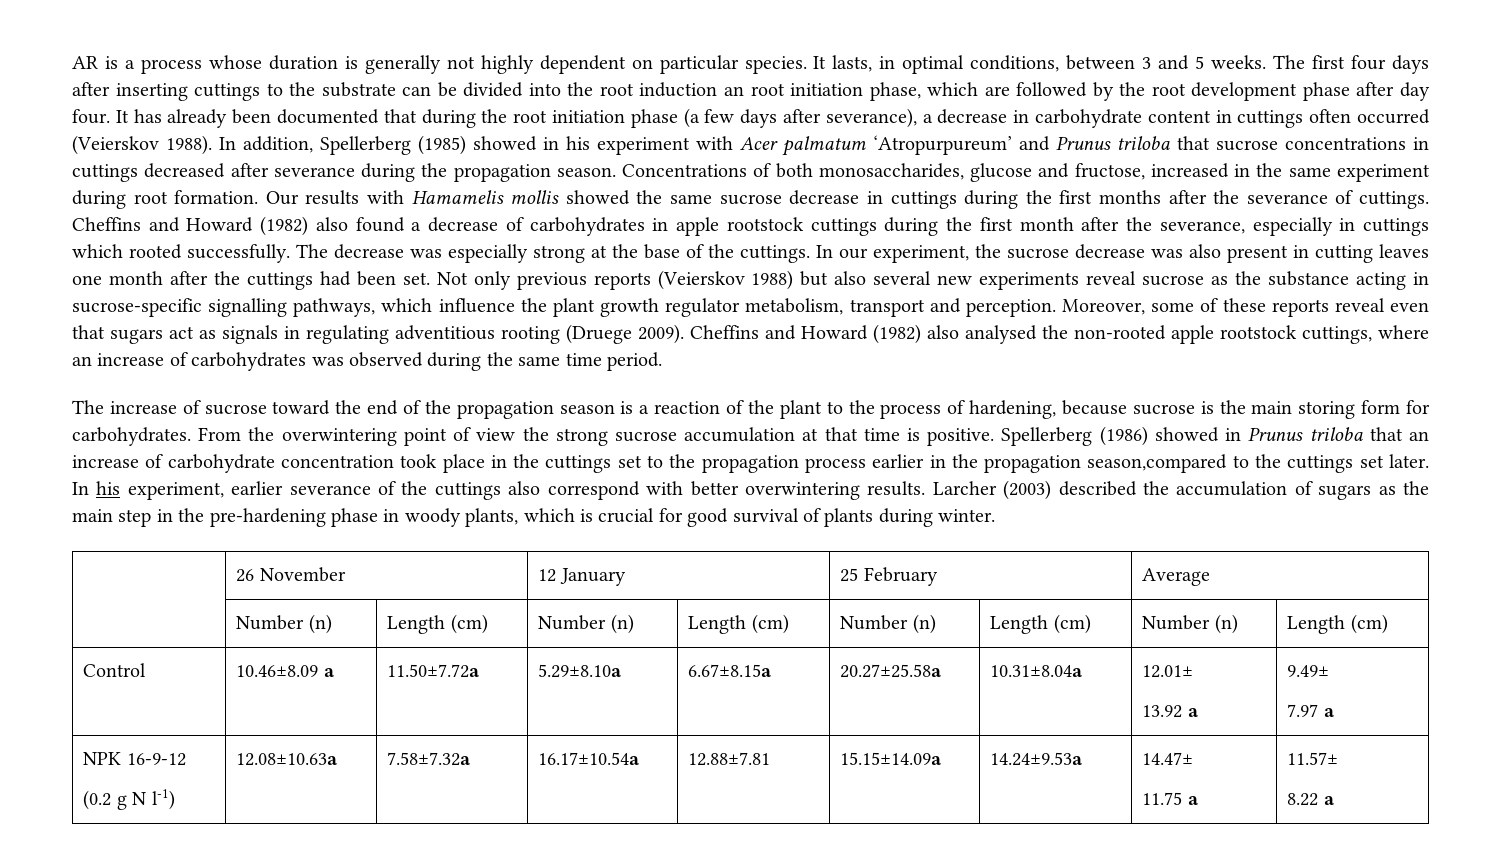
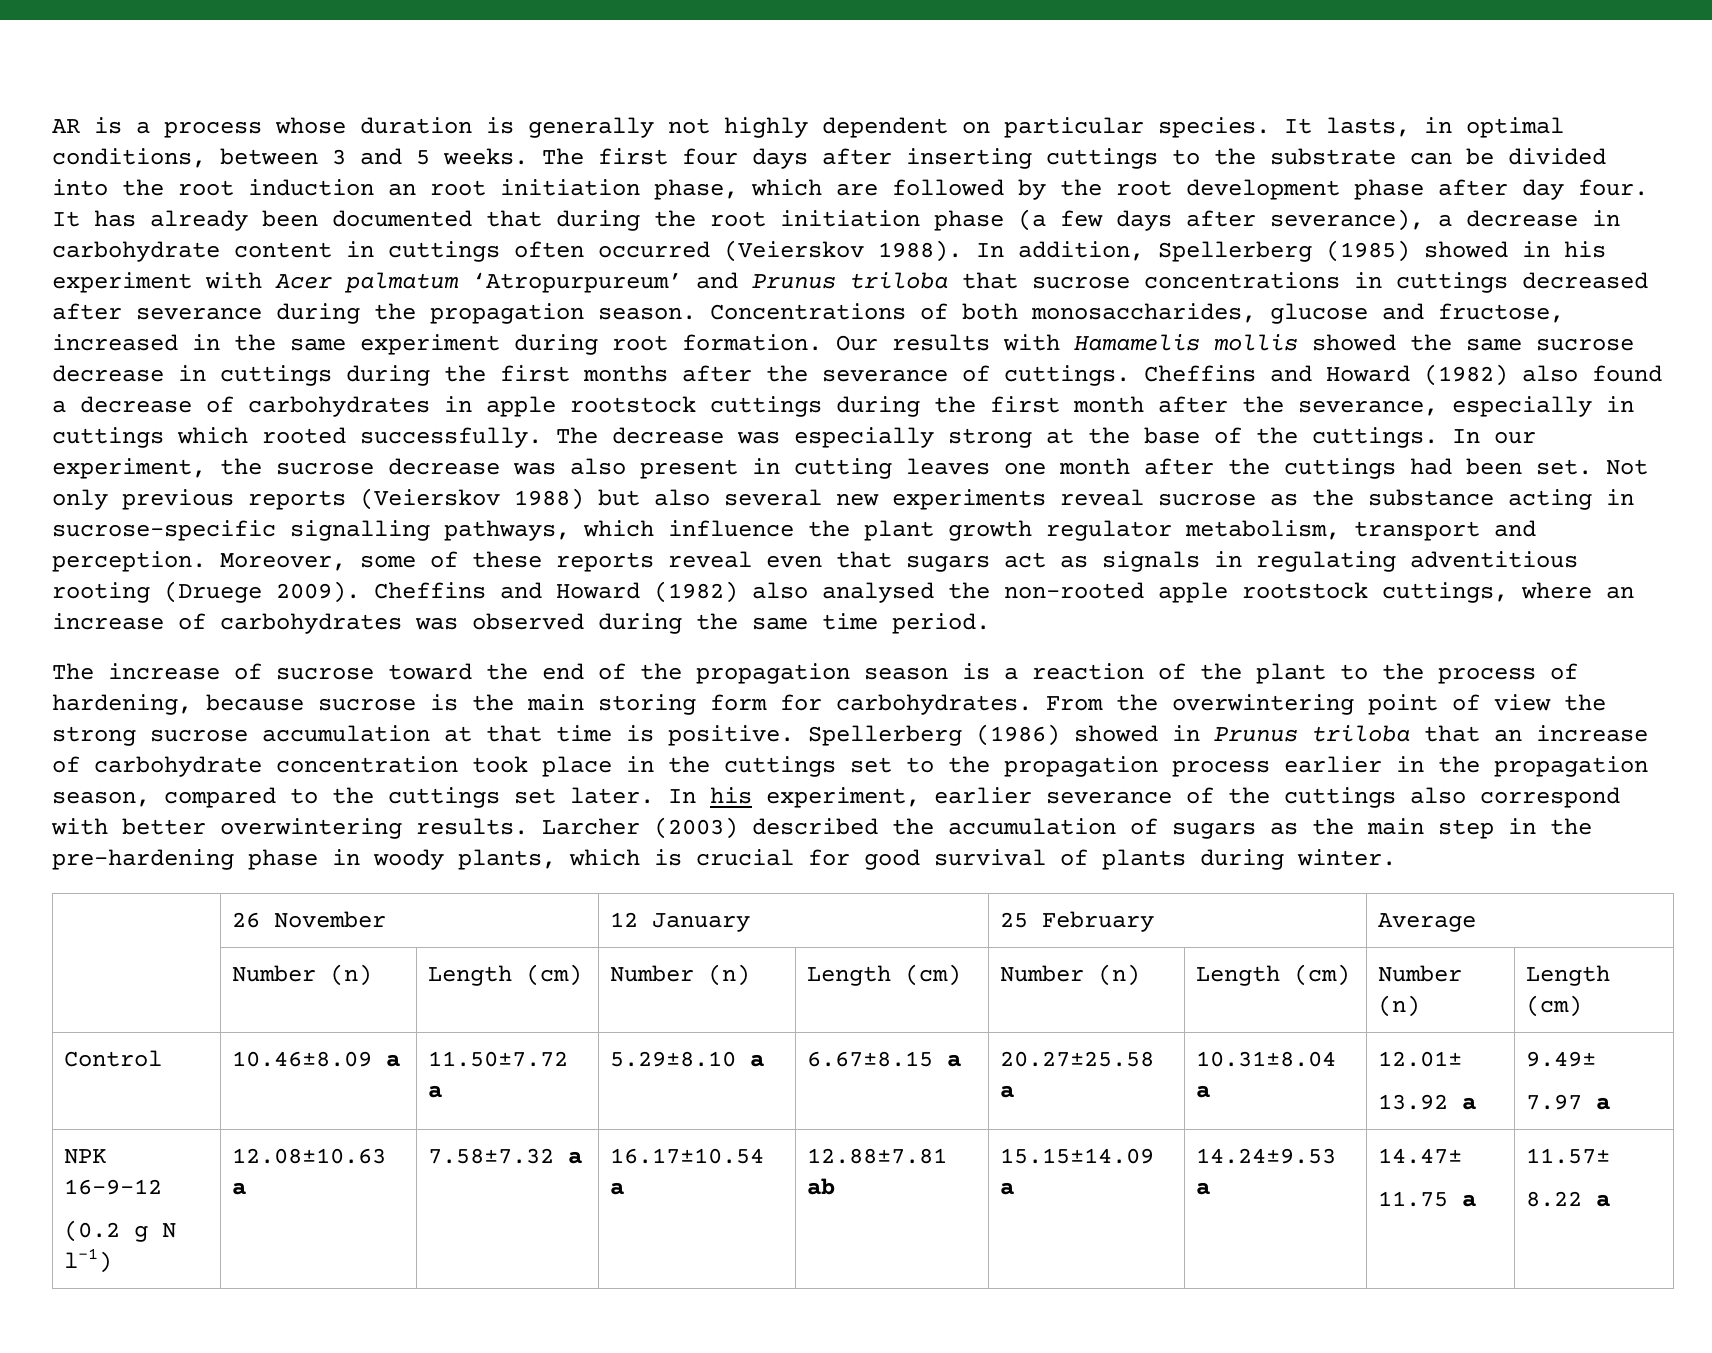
- Spellerberg (1986) showed in Prunus triloba that an increase of carbohydrate concentration took place in the cuttings set to the propagation process earlier in the propagation season,compared to the cuttings set later.
+ Spellerberg (1986) showed in Prunus triloba that an increase of carbohydrate concentration took place in the cuttings set to the propagation process earlier in the propagation season, compared to the cuttings set later.
- Control | 10.46±8.09 a | 11.50±7.72a | 5.29±8.10a | 6.67±8.15a | 20.27±25.58a | 10.31±8.04a | 12.01±
+ Control | 10.46±8.09 a | 11.50±7.72 a | 5.29±8.10 a | 6.67±8.15 a | 20.27±25.58 a | 10.31±8.04 a | 12.01±
  NPK 16-9-12
- (0.2 g N l-1) | 12.08±10.63a | 7.58±7.32a | 16.17±10.54a | 12.88±7.81 | 15.15±14.09a | 14.24±9.53a | 14.47±
+ (0.2 g N l-1) | 12.08±10.63 a | 7.58±7.32 a | 16.17±10.54 a | 12.88±7.81 ab | 15.15±14.09 a | 14.24±9.53 a | 14.47±

